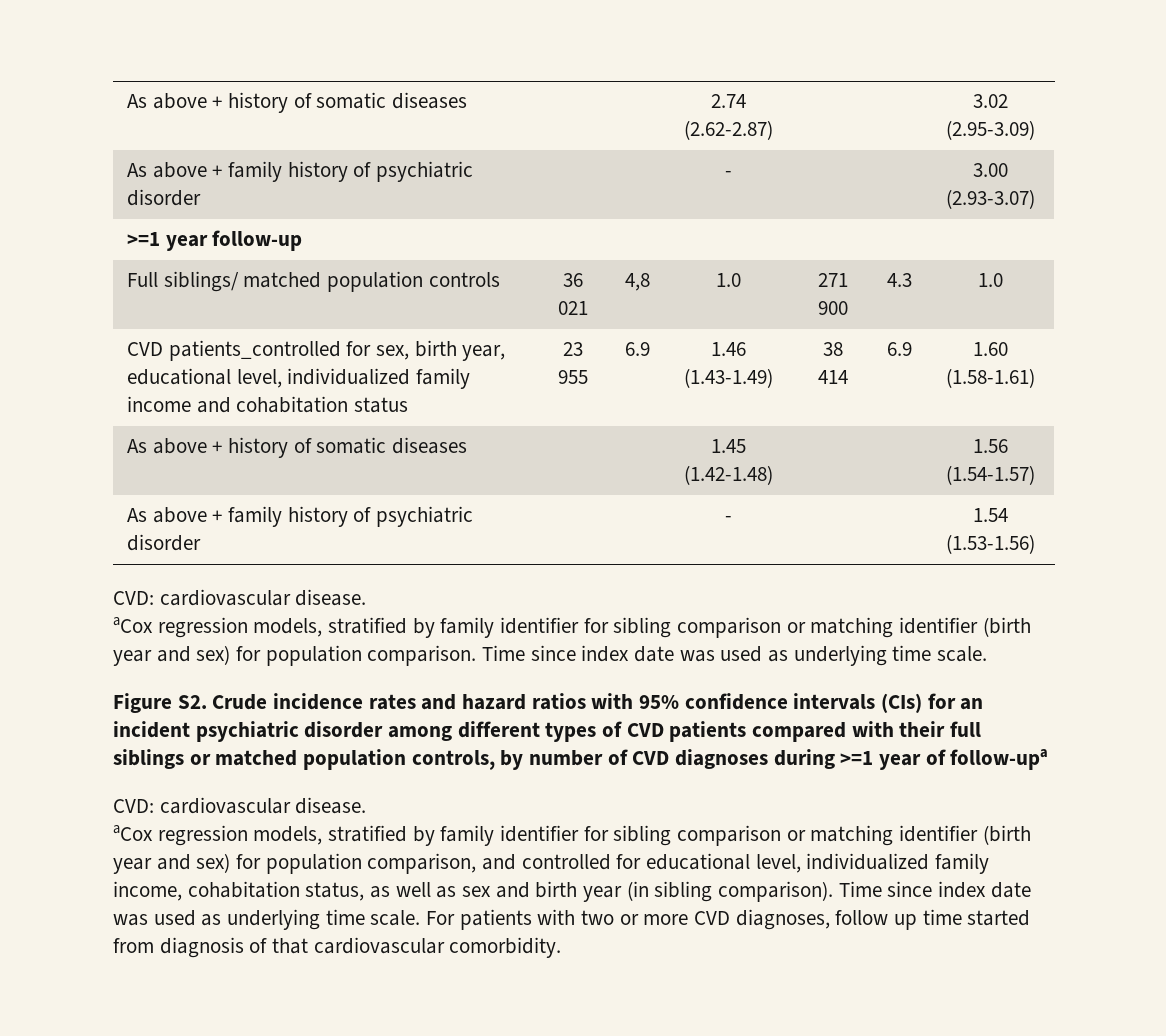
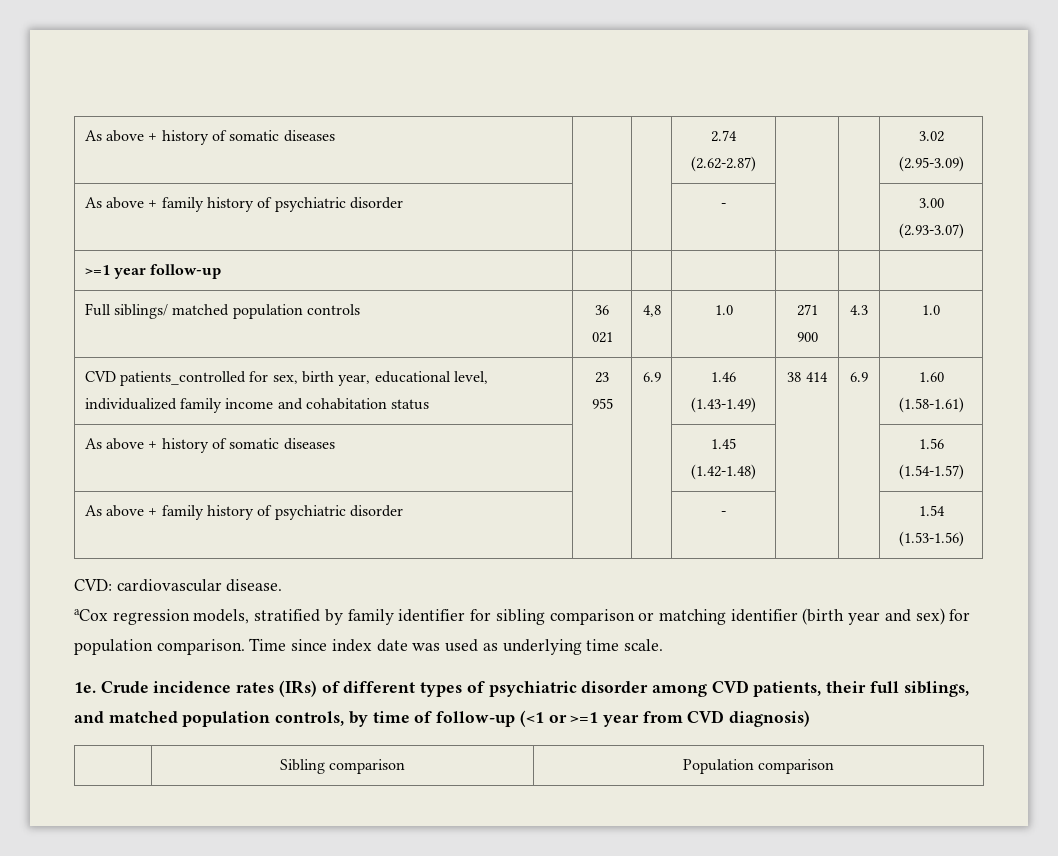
- Figure S2. Crude incidence rates and hazard ratios with 95% confidence intervals (CIs) for an incident psychiatric disorder among different types of CVD patients compared with their full siblings or matched population controls, by number of CVD diagnoses during >=1 year of follow-upa
- CVD: cardiovascular disease.
- aCox regression models, stratified by family identifier for sibling comparison or matching identifier (birth year and sex) for population comparison, and controlled for educational level, individualized family income, cohabitation status, as well as sex and birth year (in sibling comparison). Time since index date was used as underlying time scale. For patients with two or more CVD diagnoses, follow up time started from diagnosis of that cardiovascular comorbidity.
+ 1e. Crude incidence rates (IRs) of different types of psychiatric disorder among CVD patients, their full siblings, and matched population controls, by time of follow-up (<1 or >=1 year from CVD diagnosis)
+ | Sibling comparison | Population comparison

